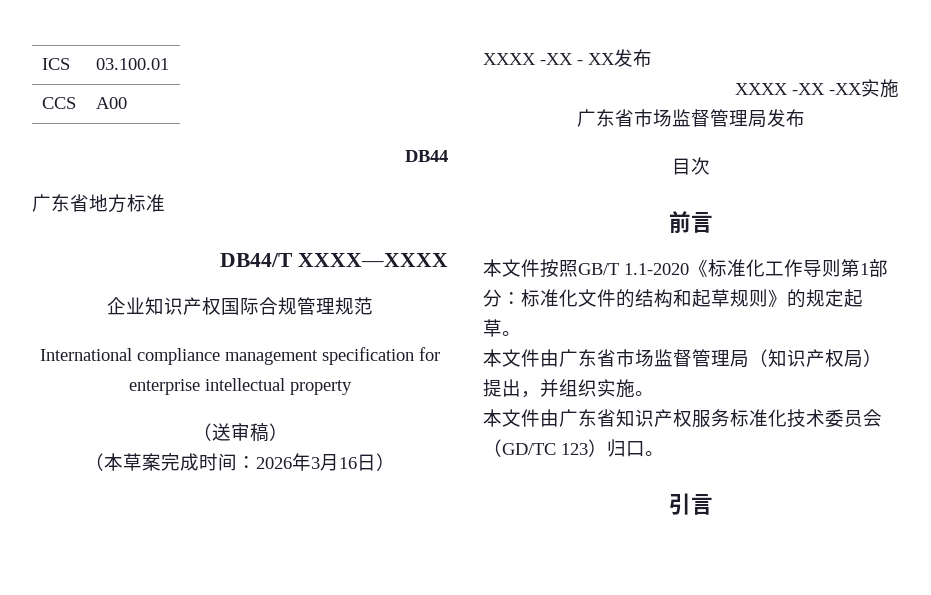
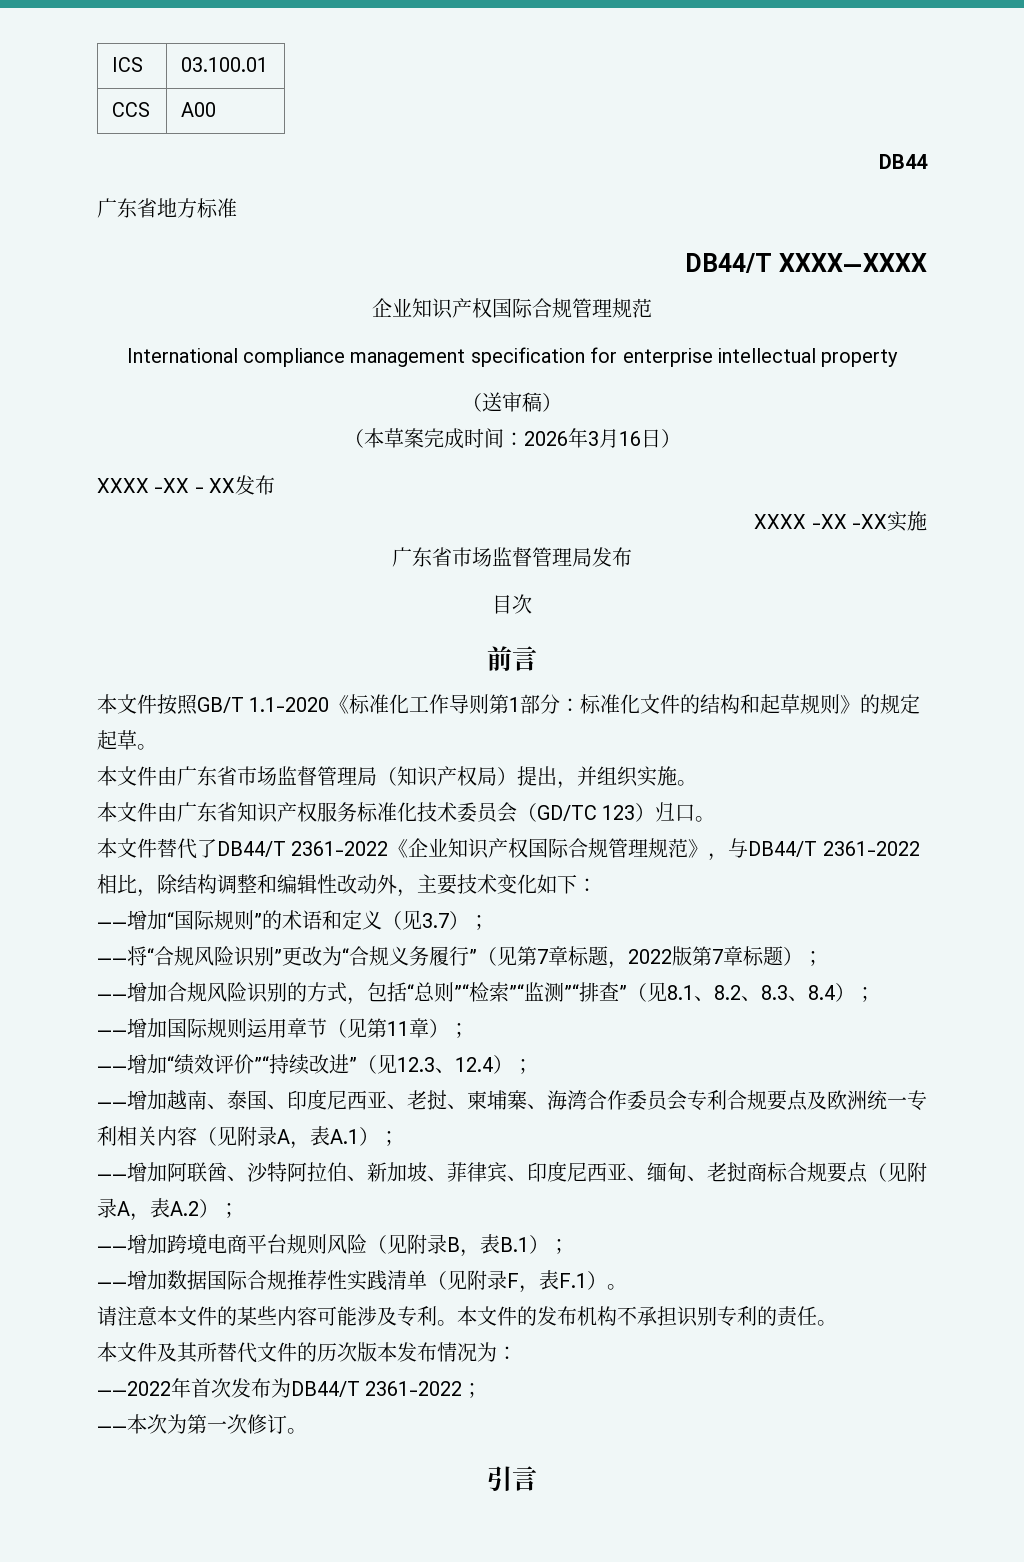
+ 本文件替代了DB44/T 2361-2022《企业知识产权国际合规管理规范》，与DB44/T 2361-2022相比，除结构调整和编辑性改动外，主要技术变化如下：
+ ——增加“国际规则”的术语和定义（见3.7）；
+ ——将“合规风险识别”更改为“合规义务履行”（见第7章标题，2022版第7章标题）；
+ ——增加合规风险识别的方式，包括“总则”“检索”“监测”“排查”（见8.1、8.2、8.3、8.4）；
+ ——增加国际规则运用章节（见第11章）；
+ ——增加“绩效评价”“持续改进”（见12.3、12.4）；
+ ——增加越南、泰国、印度尼西亚、老挝、柬埔寨、海湾合作委员会专利合规要点及欧洲统一专利相关内容（见附录A，表A.1）；
+ ——增加阿联酋、沙特阿拉伯、新加坡、菲律宾、印度尼西亚、缅甸、老挝商标合规要点（见附录A，表A.2）；
+ ——增加跨境电商平台规则风险（见附录B，表B.1）；
+ ——增加数据国际合规推荐性实践清单（见附录F，表F.1）。
+ 请注意本文件的某些内容可能涉及专利。本文件的发布机构不承担识别专利的责任。
+ 本文件及其所替代文件的历次版本发布情况为：
+ ——2022年首次发布为DB44/T 2361-2022；
+ ——本次为第一次修订。

